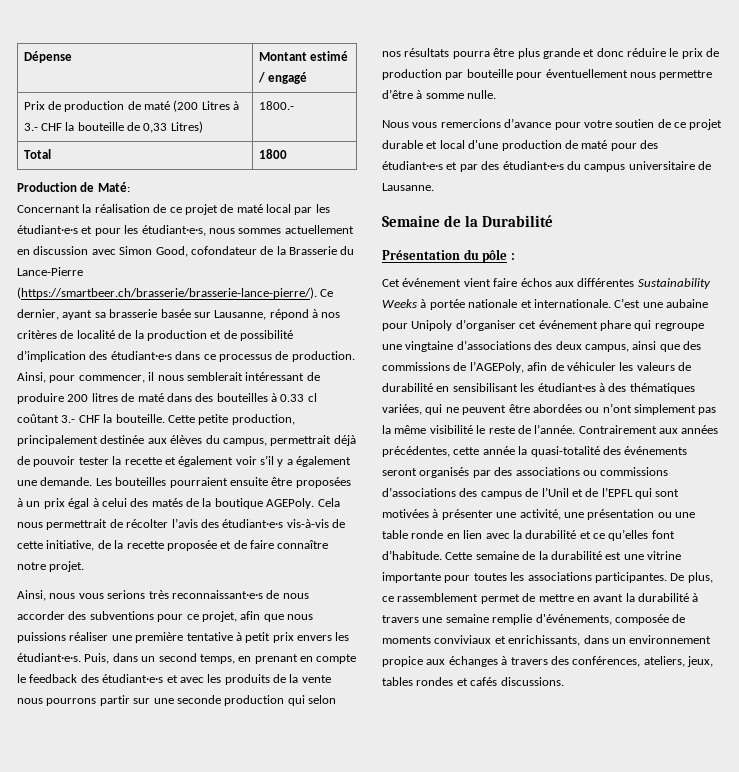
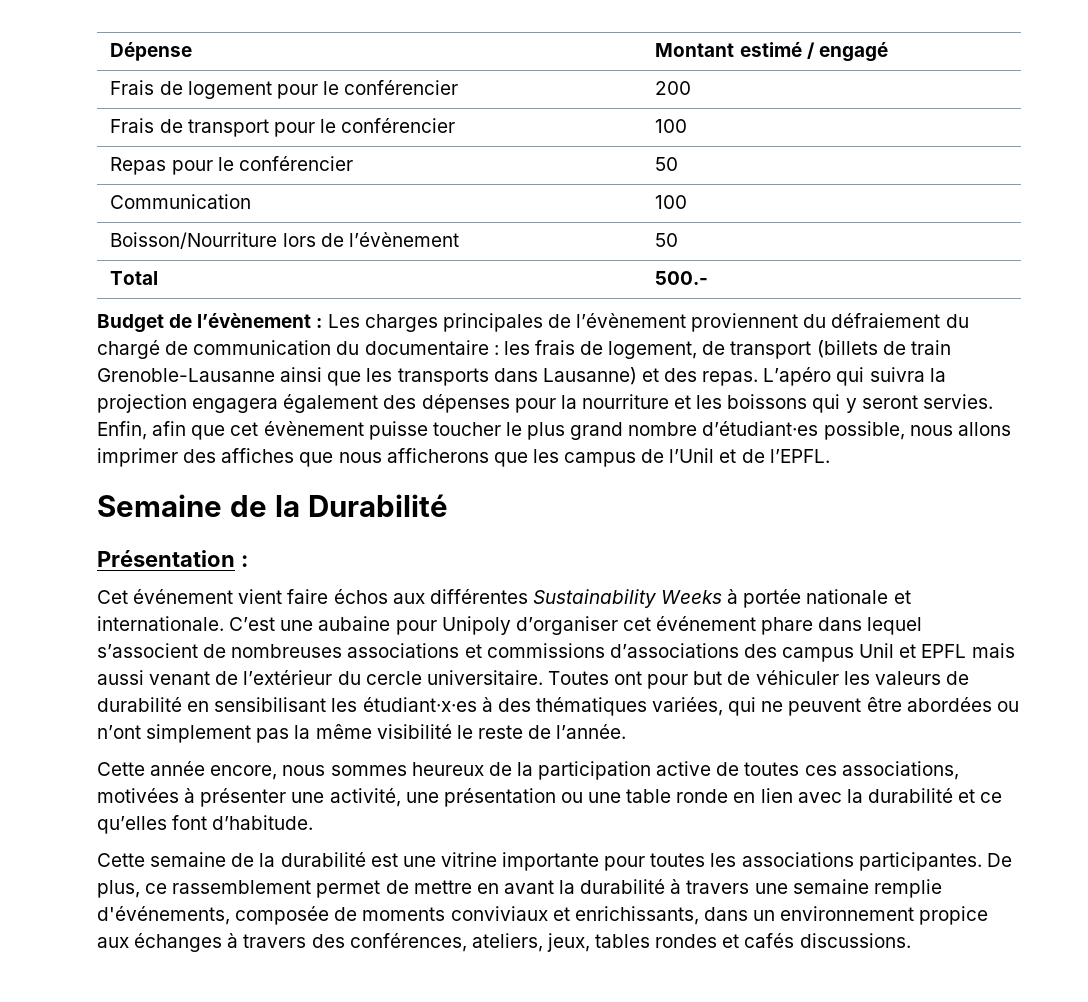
- Prix de production de maté (200 Litres à 3.- CHF la bouteille de 0,33 Litres) | 1800.-
- Total | 1800
- Production de Maté:
- Concernant la réalisation de ce projet de maté local par les étudiant·e·s et pour les étudiant·e·s, nous sommes actuellement en discussion avec Simon Good, cofondateur de la Brasserie du Lance-Pierre (https://smartbeer.ch/brasserie/brasserie-lance-pierre/). Ce dernier, ayant sa brasserie basée sur Lausanne, répond à nos critères de localité de la production et de possibilité d’implication des étudiant·e·s dans ce processus de production. Ainsi, pour commencer, il nous semblerait intéressant de produire 200 litres de maté dans des bouteilles à 0.33 cl coûtant 3.- CHF la bouteille. Cette petite production, principalement destinée aux élèves du campus, permettrait déjà de pouvoir tester la recette et également voir s’il y a également une demande. Les bouteilles pourraient ensuite être proposées à un prix égal à celui des matés de la boutique AGEPoly. Cela nous permettrait de récolter l’avis des étudiant·e·s vis-à-vis de cette initiative, de la recette proposée et de faire connaître notre projet.
- Ainsi, nous vous serions très reconnaissant·e·s de nous accorder des subventions pour ce projet, afin que nous puissions réaliser une première tentative à petit prix envers les étudiant·e·s. Puis, dans un second temps, en prenant en compte le feedback des étudiant·e·s et avec les produits de la vente nous pourrons partir sur une seconde production qui selon nos résultats pourra être plus grande et donc réduire le prix de production par bouteille pour éventuellement nous permettre d’être à somme nulle.
- Nous vous remercions d’avance pour votre soutien de ce projet durable et local d'une production de maté pour des étudiant·e·s et par des étudiant·e·s du campus universitaire de Lausanne.
+ Frais de logement pour le conférencier | 200
+ Frais de transport pour le conférencier | 100
+ Repas pour le conférencier | 50
+ Communication | 100
+ Boisson/Nourriture lors de l’évènement | 50
+ Total | 500.-
+ Budget de l’évènement : Les charges principales de l’évènement proviennent du défraiement du chargé de communication du documentaire : les frais de logement, de transport (billets de train Grenoble-Lausanne ainsi que les transports dans Lausanne) et des repas. L’apéro qui suivra la projection engagera également des dépenses pour la nourriture et les boissons qui y seront servies. Enfin, afin que cet évènement puisse toucher le plus grand nombre d’étudiant·es possible, nous allons imprimer des affiches que nous afficherons que les campus de l’Unil et de l’EPFL.
- Présentation du pôle :
+ Présentation :
- C’est une aubaine pour Unipoly d’organiser cet événement phare qui regroupe une vingtaine d’associations des deux campus, ainsi que des commissions de l’AGEPoly, afin de véhiculer les valeurs de durabilité en sensibilisant les étudiant·es à des thématiques variées, qui ne peuvent être abordées ou n’ont simplement pas la même visibilité le reste de l’année. Contrairement aux années précédentes, cette année la quasi-totalité des événements seront organisés par des associations ou commissions d’associations des campus de l’Unil et de l’EPFL qui sont motivées à présenter une activité, une présentation ou une table ronde en lien avec la durabilité et ce qu’elles font d’habitude. Cette semaine de la durabilité est une vitrine importante pour toutes les associations participantes.
+ C’est une aubaine pour Unipoly d’organiser cet événement phare dans lequel s’associent de nombreuses associations et commissions d’associations des campus Unil et EPFL mais aussi venant de l’extérieur du cercle universitaire. Toutes ont pour but de véhiculer les valeurs de durabilité en sensibilisant les étudiant·x·es à des thématiques variées, qui ne peuvent être abordées ou n’ont simplement pas la même visibilité le reste de l’année.
+ Cette année encore, nous sommes heureux de la participation active de toutes ces associations, motivées à présenter une activité, une présentation ou une table ronde en lien avec la durabilité et ce qu’elles font d’habitude.
+ Cette semaine de la durabilité est une vitrine importante pour toutes les associations participantes.

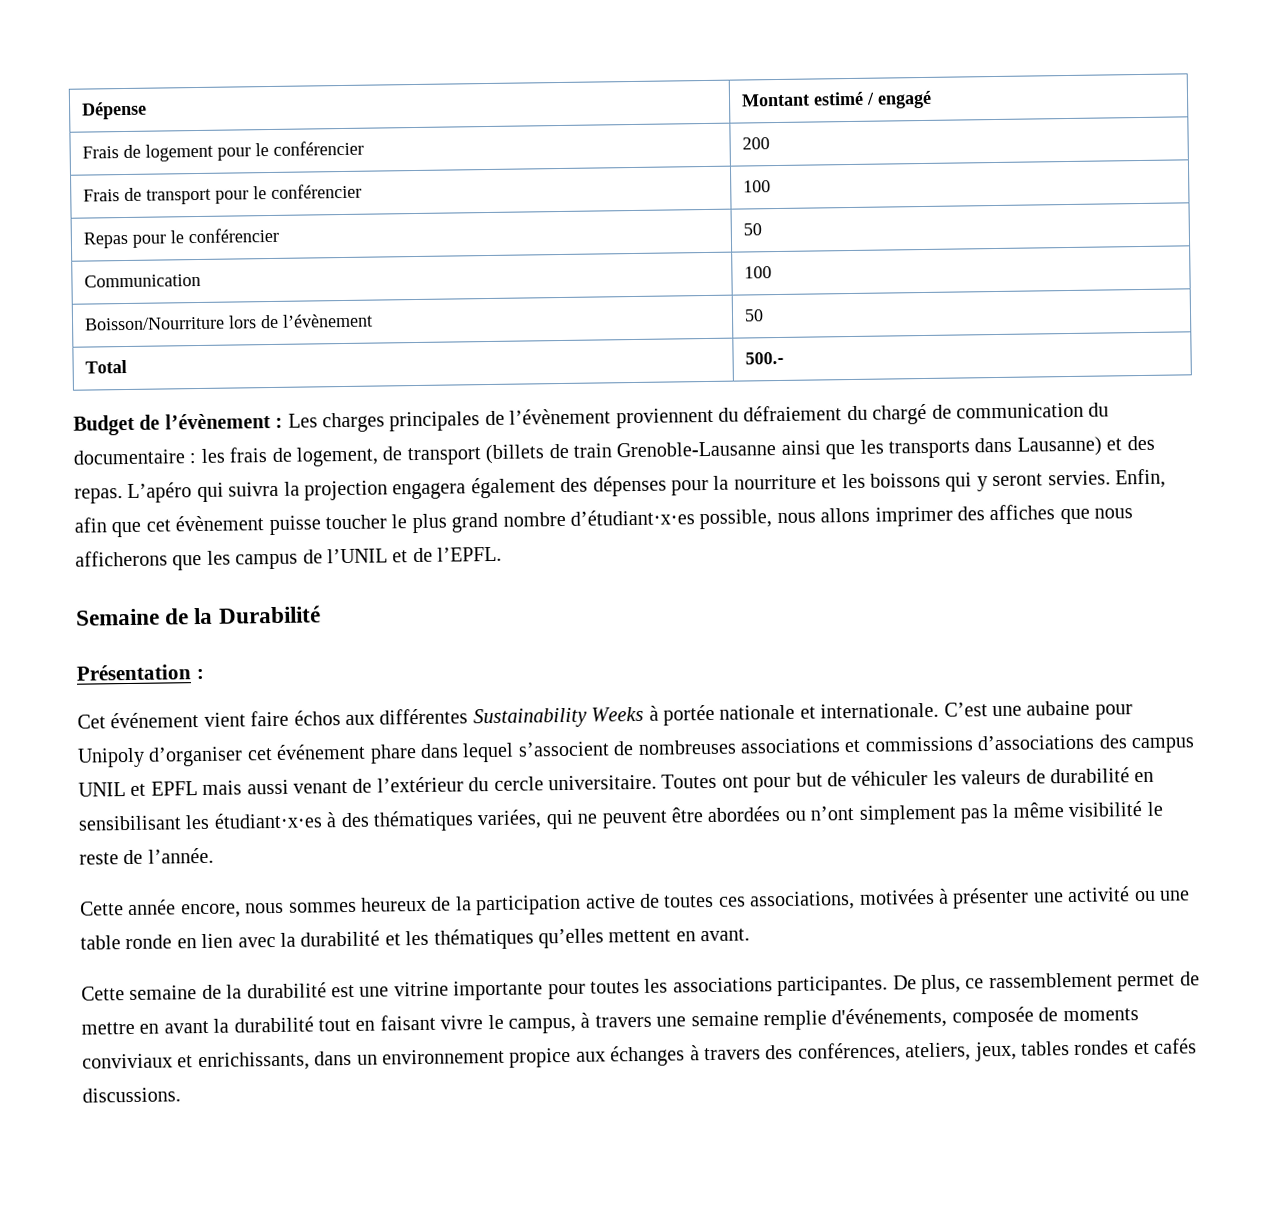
- Enfin, afin que cet évènement puisse toucher le plus grand nombre d’étudiant·es possible, nous allons imprimer des affiches que nous afficherons que les campus de l’Unil et de l’EPFL.
+ Enfin, afin que cet évènement puisse toucher le plus grand nombre d’étudiant·x·es possible, nous allons imprimer des affiches que nous afficherons que les campus de l’UNIL et de l’EPFL.
- C’est une aubaine pour Unipoly d’organiser cet événement phare dans lequel s’associent de nombreuses associations et commissions d’associations des campus Unil et EPFL mais aussi venant de l’extérieur du cercle universitaire.
+ C’est une aubaine pour Unipoly d’organiser cet événement phare dans lequel s’associent de nombreuses associations et commissions d’associations des campus UNIL et EPFL mais aussi venant de l’extérieur du cercle universitaire.
- Cette année encore, nous sommes heureux de la participation active de toutes ces associations, motivées à présenter une activité, une présentation ou une table ronde en lien avec la durabilité et ce qu’elles font d’habitude.
+ Cette année encore, nous sommes heureux de la participation active de toutes ces associations, motivées à présenter une activité ou une table ronde en lien avec la durabilité et les thématiques qu’elles mettent en avant.
- De plus, ce rassemblement permet de mettre en avant la durabilité à travers une semaine remplie d'événements, composée de moments conviviaux et enrichissants, dans un environnement propice aux échanges à travers des conférences, ateliers, jeux, tables rondes et cafés discussions.
+ De plus, ce rassemblement permet de mettre en avant la durabilité tout en faisant vivre le campus, à travers une semaine remplie d'événements, composée de moments conviviaux et enrichissants, dans un environnement propice aux échanges à travers des conférences, ateliers, jeux, tables rondes et cafés discussions.

